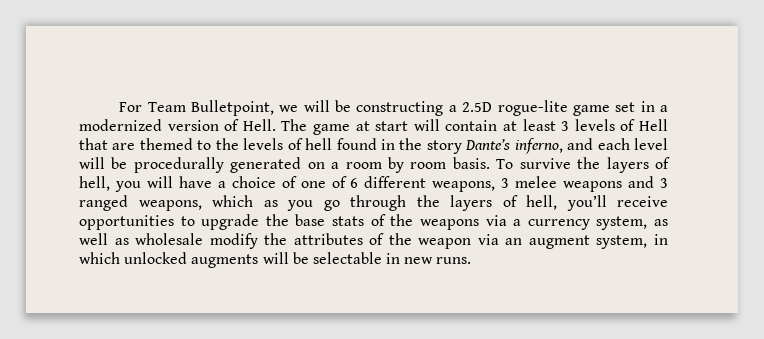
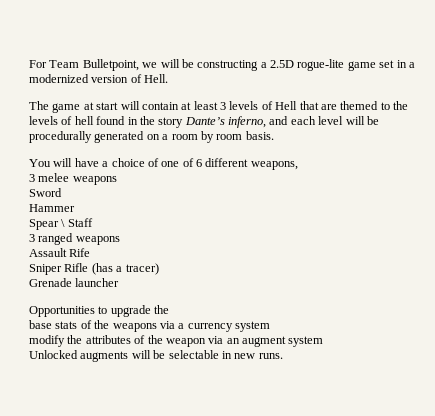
- For Team Bulletpoint, we will be constructing a 2.5D rogue-lite game set in a modernized version of Hell. The game at start will contain at least 3 levels of Hell that are themed to the levels of hell found in the story Dante’s inferno, and each level will be procedurally generated on a room by room basis. To survive the layers of hell, you will have a choice of one of 6 different weapons, 3 melee weapons and 3 ranged weapons, which as you go through the layers of hell, you’ll receive opportunities to upgrade the base stats of the weapons via a currency system, as well as wholesale modify the attributes of the weapon via an augment system, in which unlocked augments will be selectable in new runs.
+ For Team Bulletpoint, we will be constructing a 2.5D rogue-lite game set in a modernized version of Hell.
+ The game at start will contain at least 3 levels of Hell that are themed to the levels of hell found in the story Dante’s inferno, and each level will be procedurally generated on a room by room basis.
+ You will have a choice of one of 6 different weapons,
+ 3 melee weapons
+ Sword
+ Hammer
+ Spear \ Staff
+ 3 ranged weapons
+ Assault Rife
+ Sniper Rifle (has a tracer)
+ Grenade launcher
+ Opportunities to upgrade the
+ base stats of the weapons via a currency system
+ modify the attributes of the weapon via an augment system
+ Unlocked augments will be selectable in new runs.

